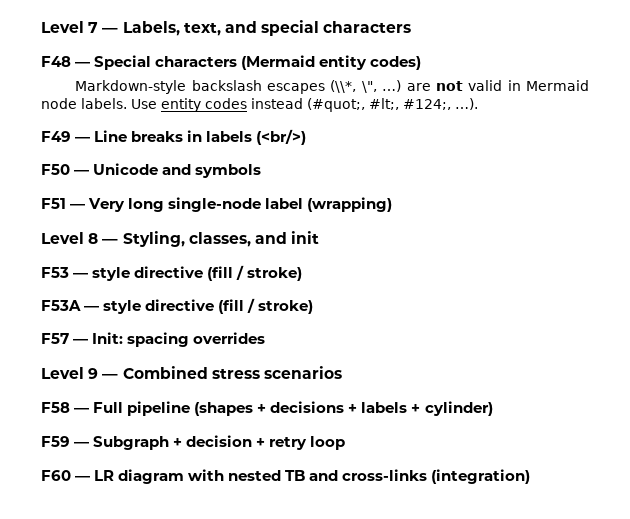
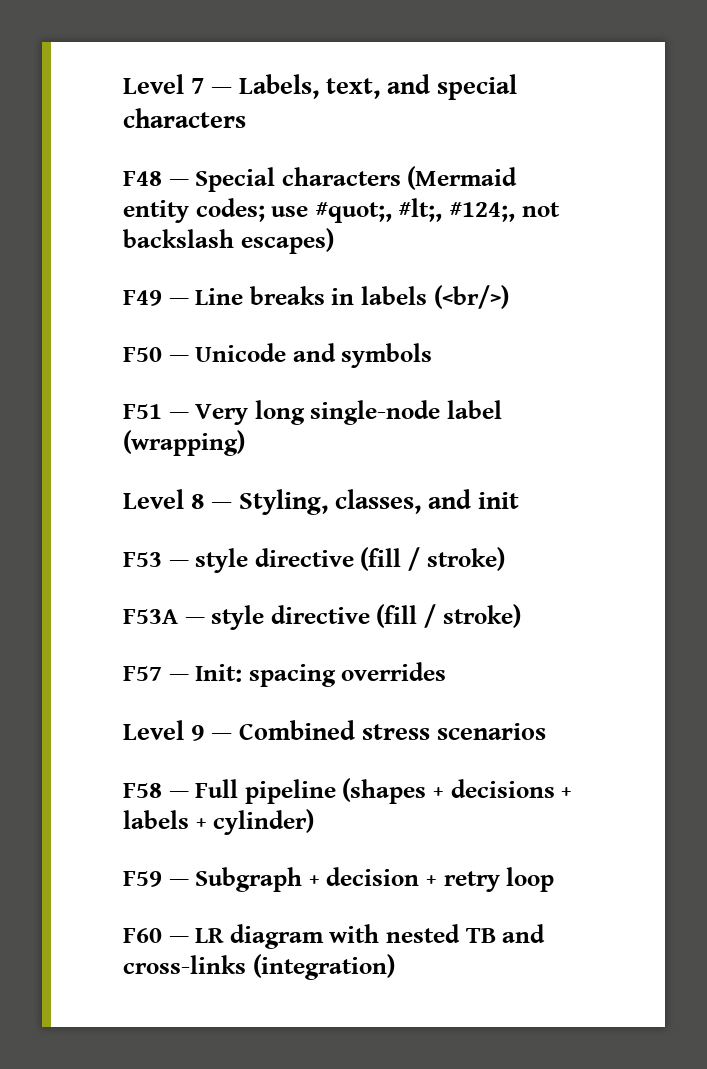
- F48 — Special characters (Mermaid entity codes)
- Markdown-style backslash escapes (\\*, \", …) are not valid in Mermaid node labels. Use entity codes instead (#quot;, #lt;, #124;, …).
+ F48 — Special characters (Mermaid entity codes; use #quot;, #lt;, #124;, not backslash escapes)

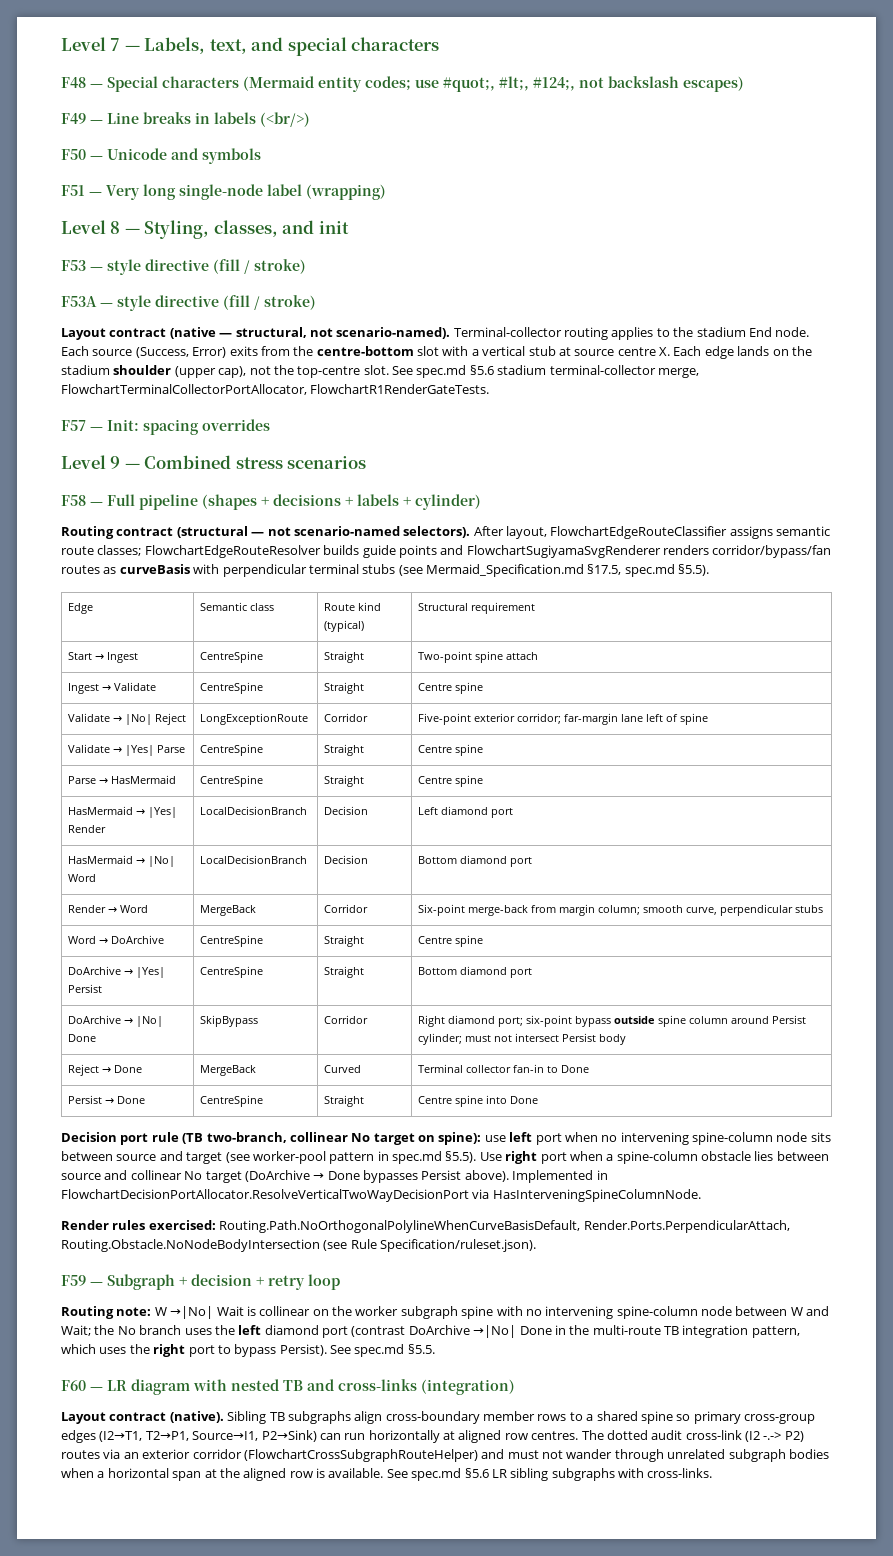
+ Layout contract (native — structural, not scenario-named). Terminal-collector routing applies to the stadium End node. Each source (Success, Error) exits from the centre-bottom slot with a vertical stub at source centre X. Each edge lands on the stadium shoulder (upper cap), not the top-centre slot. See spec.md §5.6 stadium terminal-collector merge, FlowchartTerminalCollectorPortAllocator, FlowchartR1RenderGateTests.
+ Routing contract (structural — not scenario-named selectors). After layout, FlowchartEdgeRouteClassifier assigns semantic route classes; FlowchartEdgeRouteResolver builds guide points and FlowchartSugiyamaSvgRenderer renders corridor/bypass/fan routes as curveBasis with perpendicular terminal stubs (see Mermaid_Specification.md §17.5, spec.md §5.5).
+ Edge | Semantic class | Route kind (typical) | Structural requirement
+ Start → Ingest | CentreSpine | Straight | Two-point spine attach
+ Ingest → Validate | CentreSpine | Straight | Centre spine
+ Validate → |No| Reject | LongExceptionRoute | Corridor | Five-point exterior corridor; far-margin lane left of spine
+ Validate → |Yes| Parse | CentreSpine | Straight | Centre spine
+ Parse → HasMermaid | CentreSpine | Straight | Centre spine
+ HasMermaid → |Yes| Render | LocalDecisionBranch | Decision | Left diamond port
+ HasMermaid → |No| Word | LocalDecisionBranch | Decision | Bottom diamond port
+ Render → Word | MergeBack | Corridor | Six-point merge-back from margin column; smooth curve, perpendicular stubs
+ Word → DoArchive | CentreSpine | Straight | Centre spine
+ DoArchive → |Yes| Persist | CentreSpine | Straight | Bottom diamond port
+ DoArchive → |No| Done | SkipBypass | Corridor | Right diamond port; six-point bypass outside spine column around Persist cylinder; must not intersect Persist body
+ Reject → Done | MergeBack | Curved | Terminal collector fan-in to Done
+ Persist → Done | CentreSpine | Straight | Centre spine into Done
+ Decision port rule (TB two-branch, collinear No target on spine): use left port when no intervening spine-column node sits between source and target (see worker-pool pattern in spec.md §5.5). Use right port when a spine-column obstacle lies between source and collinear No target (DoArchive → Done bypasses Persist above). Implemented in FlowchartDecisionPortAllocator.ResolveVerticalTwoWayDecisionPort via HasInterveningSpineColumnNode.
+ Render rules exercised: Routing.Path.NoOrthogonalPolylineWhenCurveBasisDefault, Render.Ports.PerpendicularAttach, Routing.Obstacle.NoNodeBodyIntersection (see Rule Specification/ruleset.json).
+ Routing note: W →|No| Wait is collinear on the worker subgraph spine with no intervening spine-column node between W and Wait; the No branch uses the left diamond port (contrast DoArchive →|No| Done in the multi-route TB integration pattern, which uses the right port to bypass Persist). See spec.md §5.5.
+ Layout contract (native). Sibling TB subgraphs align cross-boundary member rows to a shared spine so primary cross-group edges (I2→T1, T2→P1, Source→I1, P2→Sink) can run horizontally at aligned row centres. The dotted audit cross-link (I2 -.-> P2) routes via an exterior corridor (FlowchartCrossSubgraphRouteHelper) and must not wander through unrelated subgraph bodies when a horizontal span at the aligned row is available. See spec.md §5.6 LR sibling subgraphs with cross-links.

